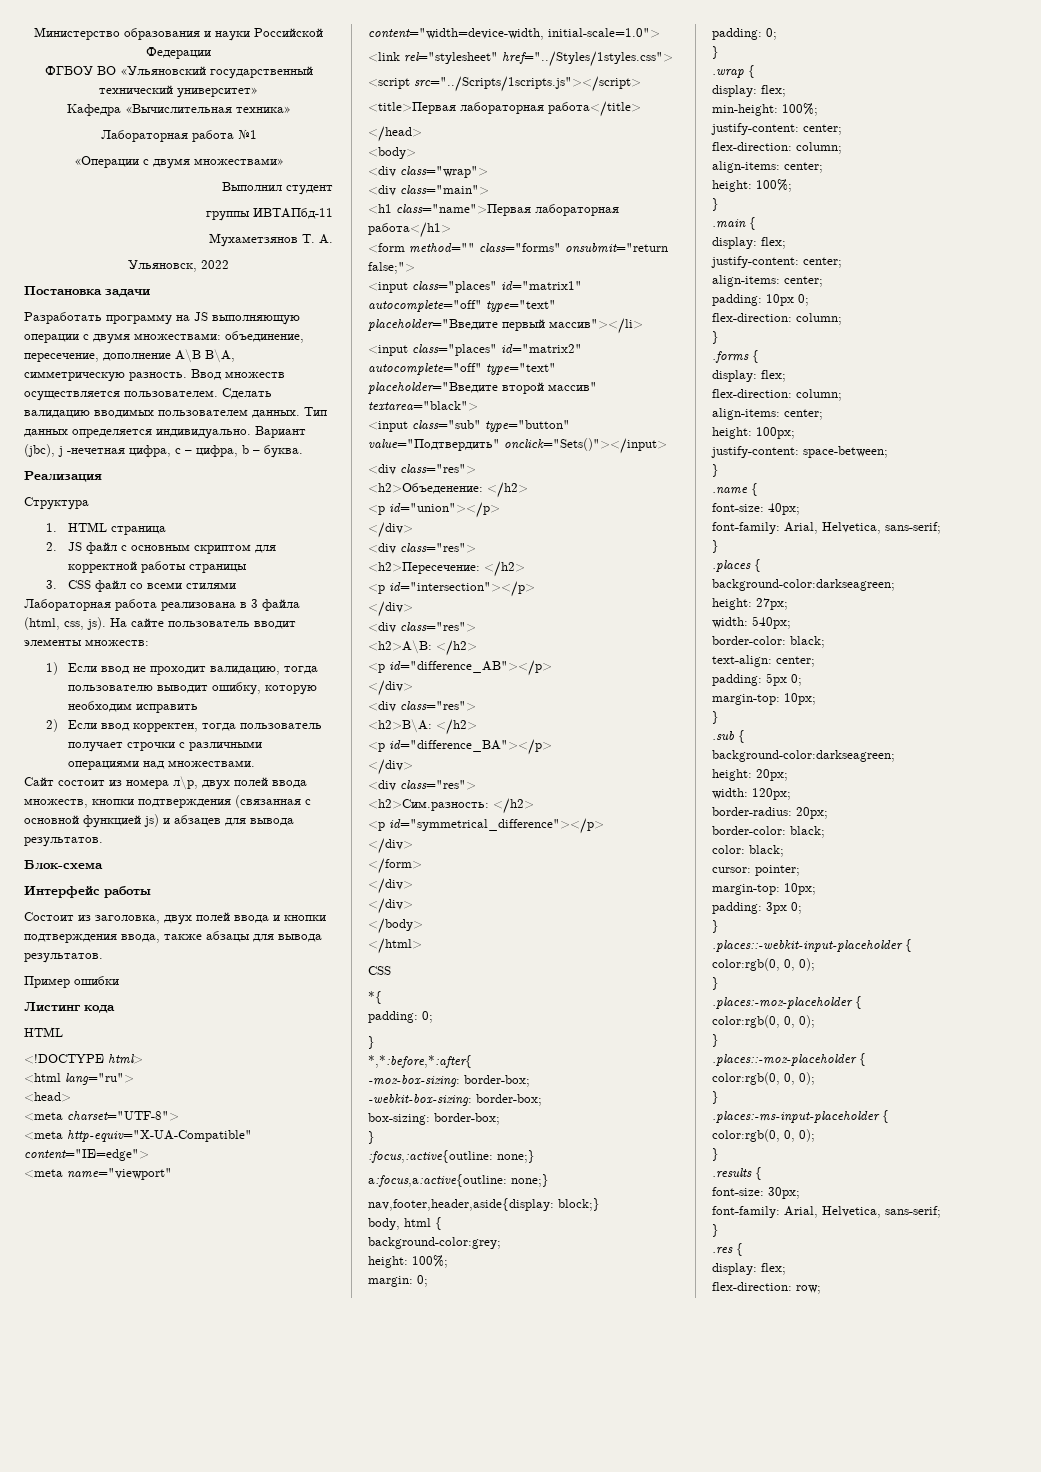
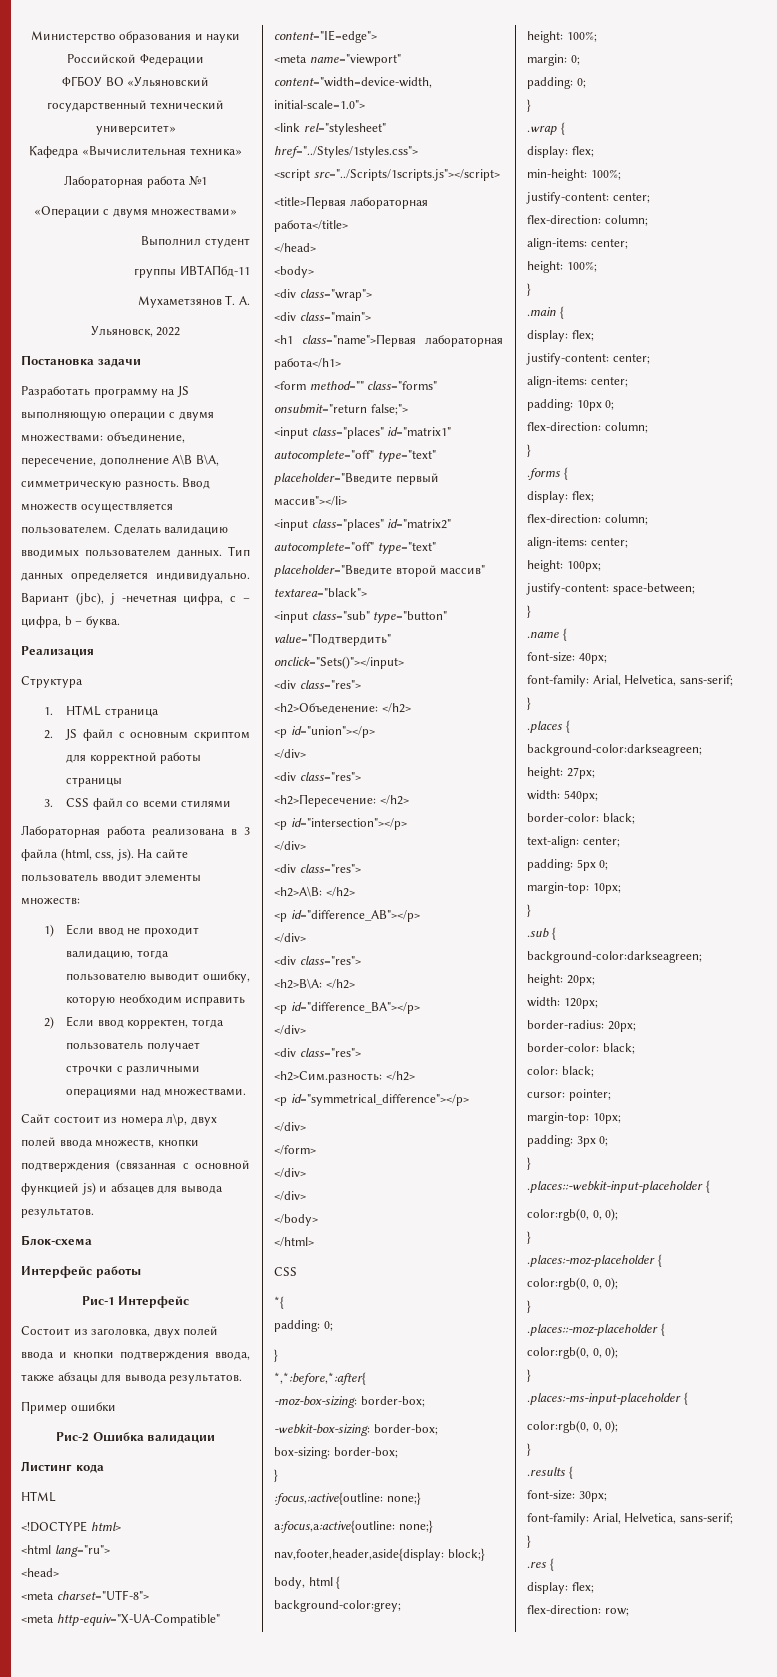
+ Рис-1 Интерфейс
+ Рис-2 Ошибка валидации

